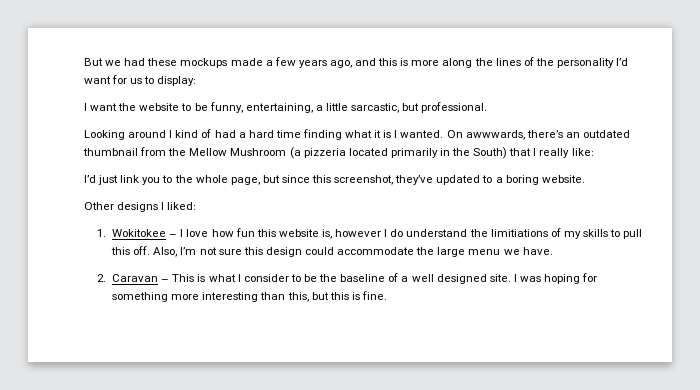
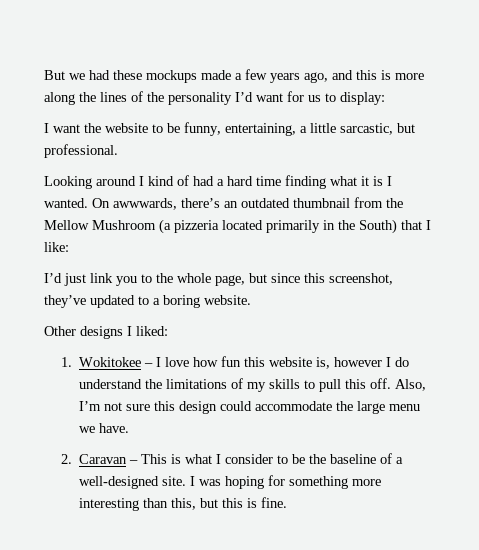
- On awwwards, there’s an outdated thumbnail from the Mellow Mushroom (a pizzeria located primarily in the South) that I really like:
+ On awwwards, there’s an outdated thumbnail from the Mellow Mushroom (a pizzeria located primarily in the South) that I like:
- 1. Wokitokee – I love how fun this website is, however I do understand the limitiations of my skills to pull this off.
+ 1. Wokitokee – I love how fun this website is, however I do understand the limitations of my skills to pull this off.
- 2. Caravan – This is what I consider to be the baseline of a well designed site.
+ 2. Caravan – This is what I consider to be the baseline of a well-designed site.

